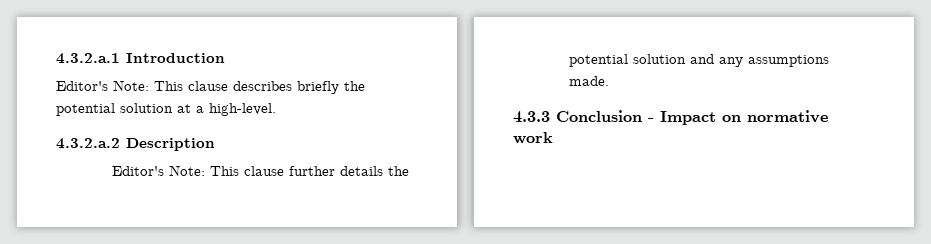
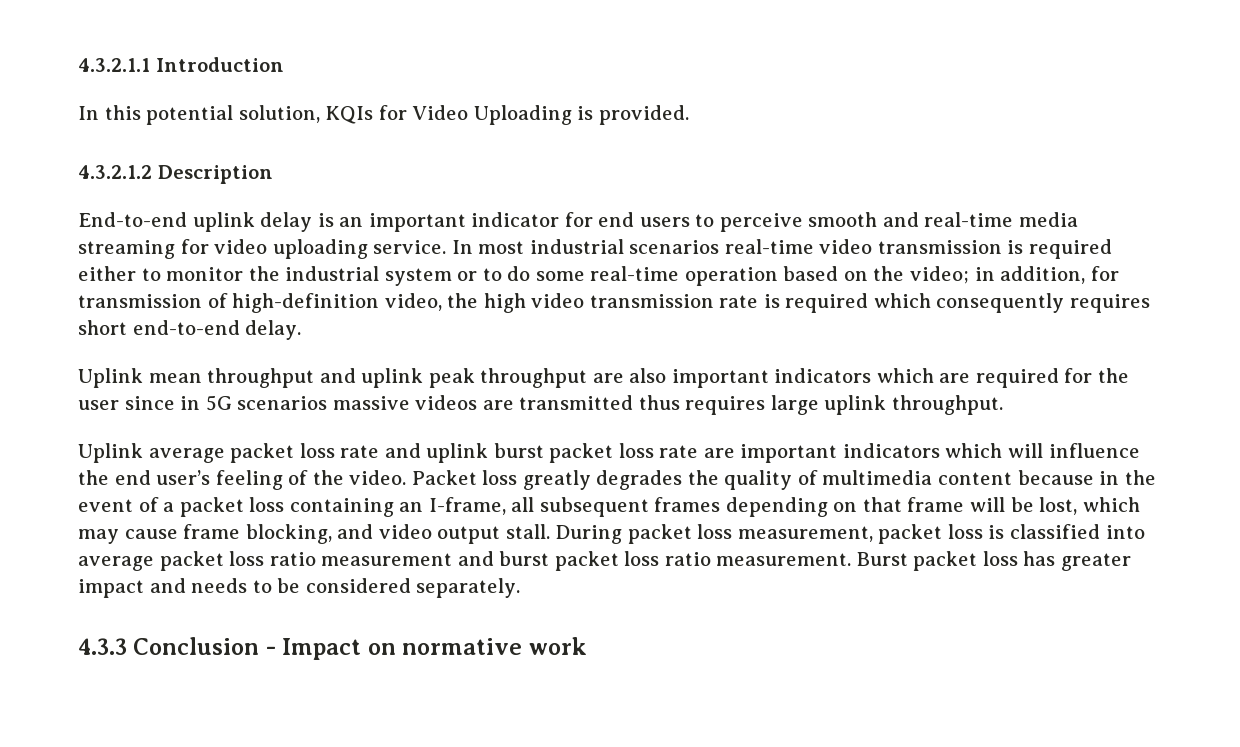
- 4.3.2.a.1 Introduction
+ 4.3.2.1.1 Introduction
- Editor's Note: This clause describes briefly the potential solution at a high-level.
- 4.3.2.a.2 Description
- Editor's Note: This clause further details the potential solution and any assumptions made.
+ In this potential solution, KQIs for Video Uploading is provided.
+ 4.3.2.1.2 Description
+ End-to-end uplink delay is an important indicator for end users to perceive smooth and real-time media streaming for video uploading service. In most industrial scenarios real-time video transmission is required either to monitor the industrial system or to do some real-time operation based on the video; in addition, for transmission of high-definition video, the high video transmission rate is required which consequently requires short end-to-end delay.
+ Uplink mean throughput and uplink peak throughput are also important indicators which are required for the user since in 5G scenarios massive videos are transmitted thus requires large uplink throughput.
+ Uplink average packet loss rate and uplink burst packet loss rate are important indicators which will influence the end user’s feeling of the video. Packet loss greatly degrades the quality of multimedia content because in the event of a packet loss containing an I-frame, all subsequent frames depending on that frame will be lost, which may cause frame blocking, and video output stall. During packet loss measurement, packet loss is classified into average packet loss ratio measurement and burst packet loss ratio measurement. Burst packet loss has greater impact and needs to be considered separately.

